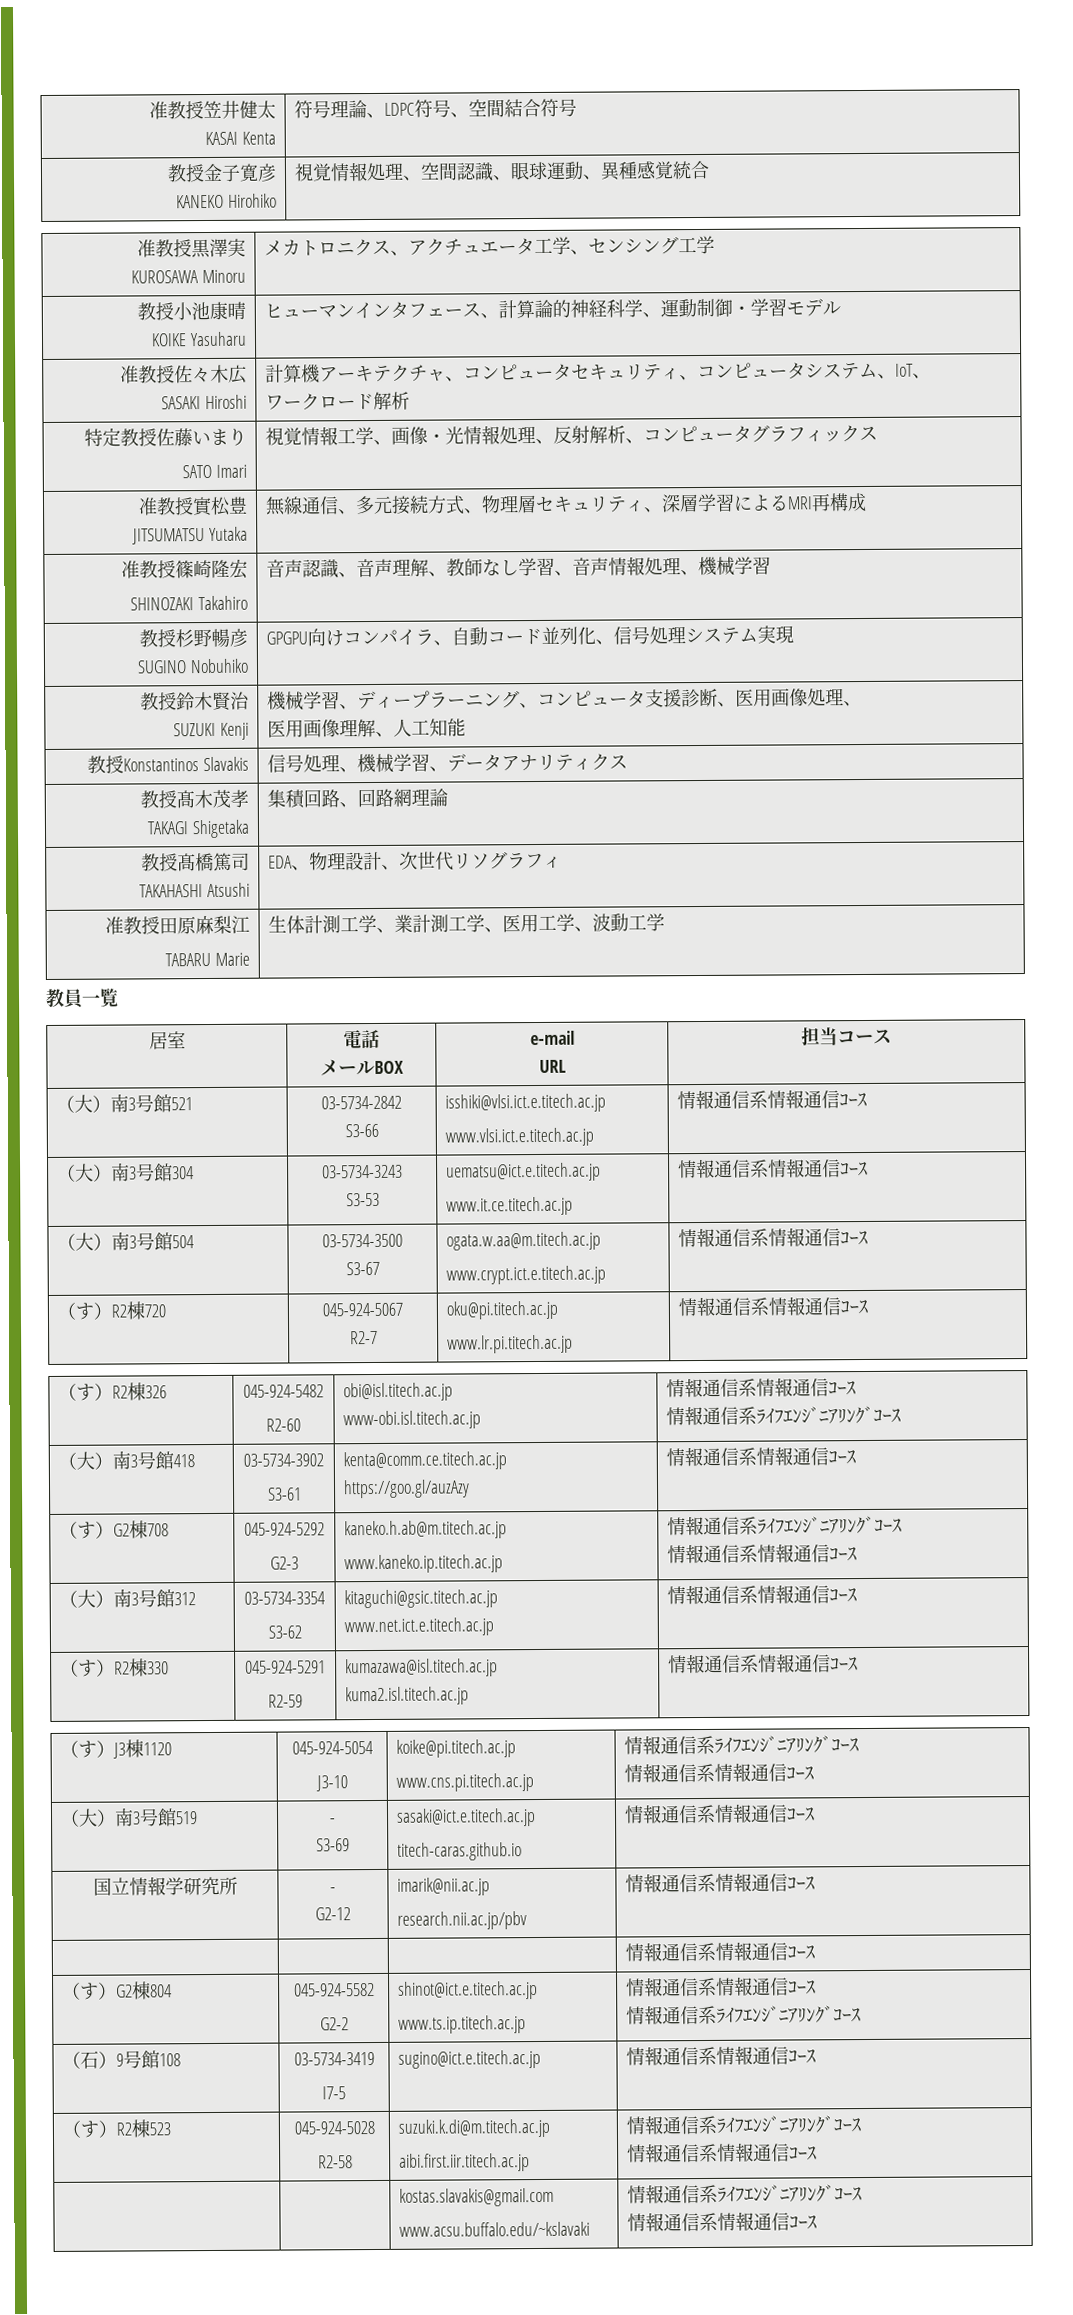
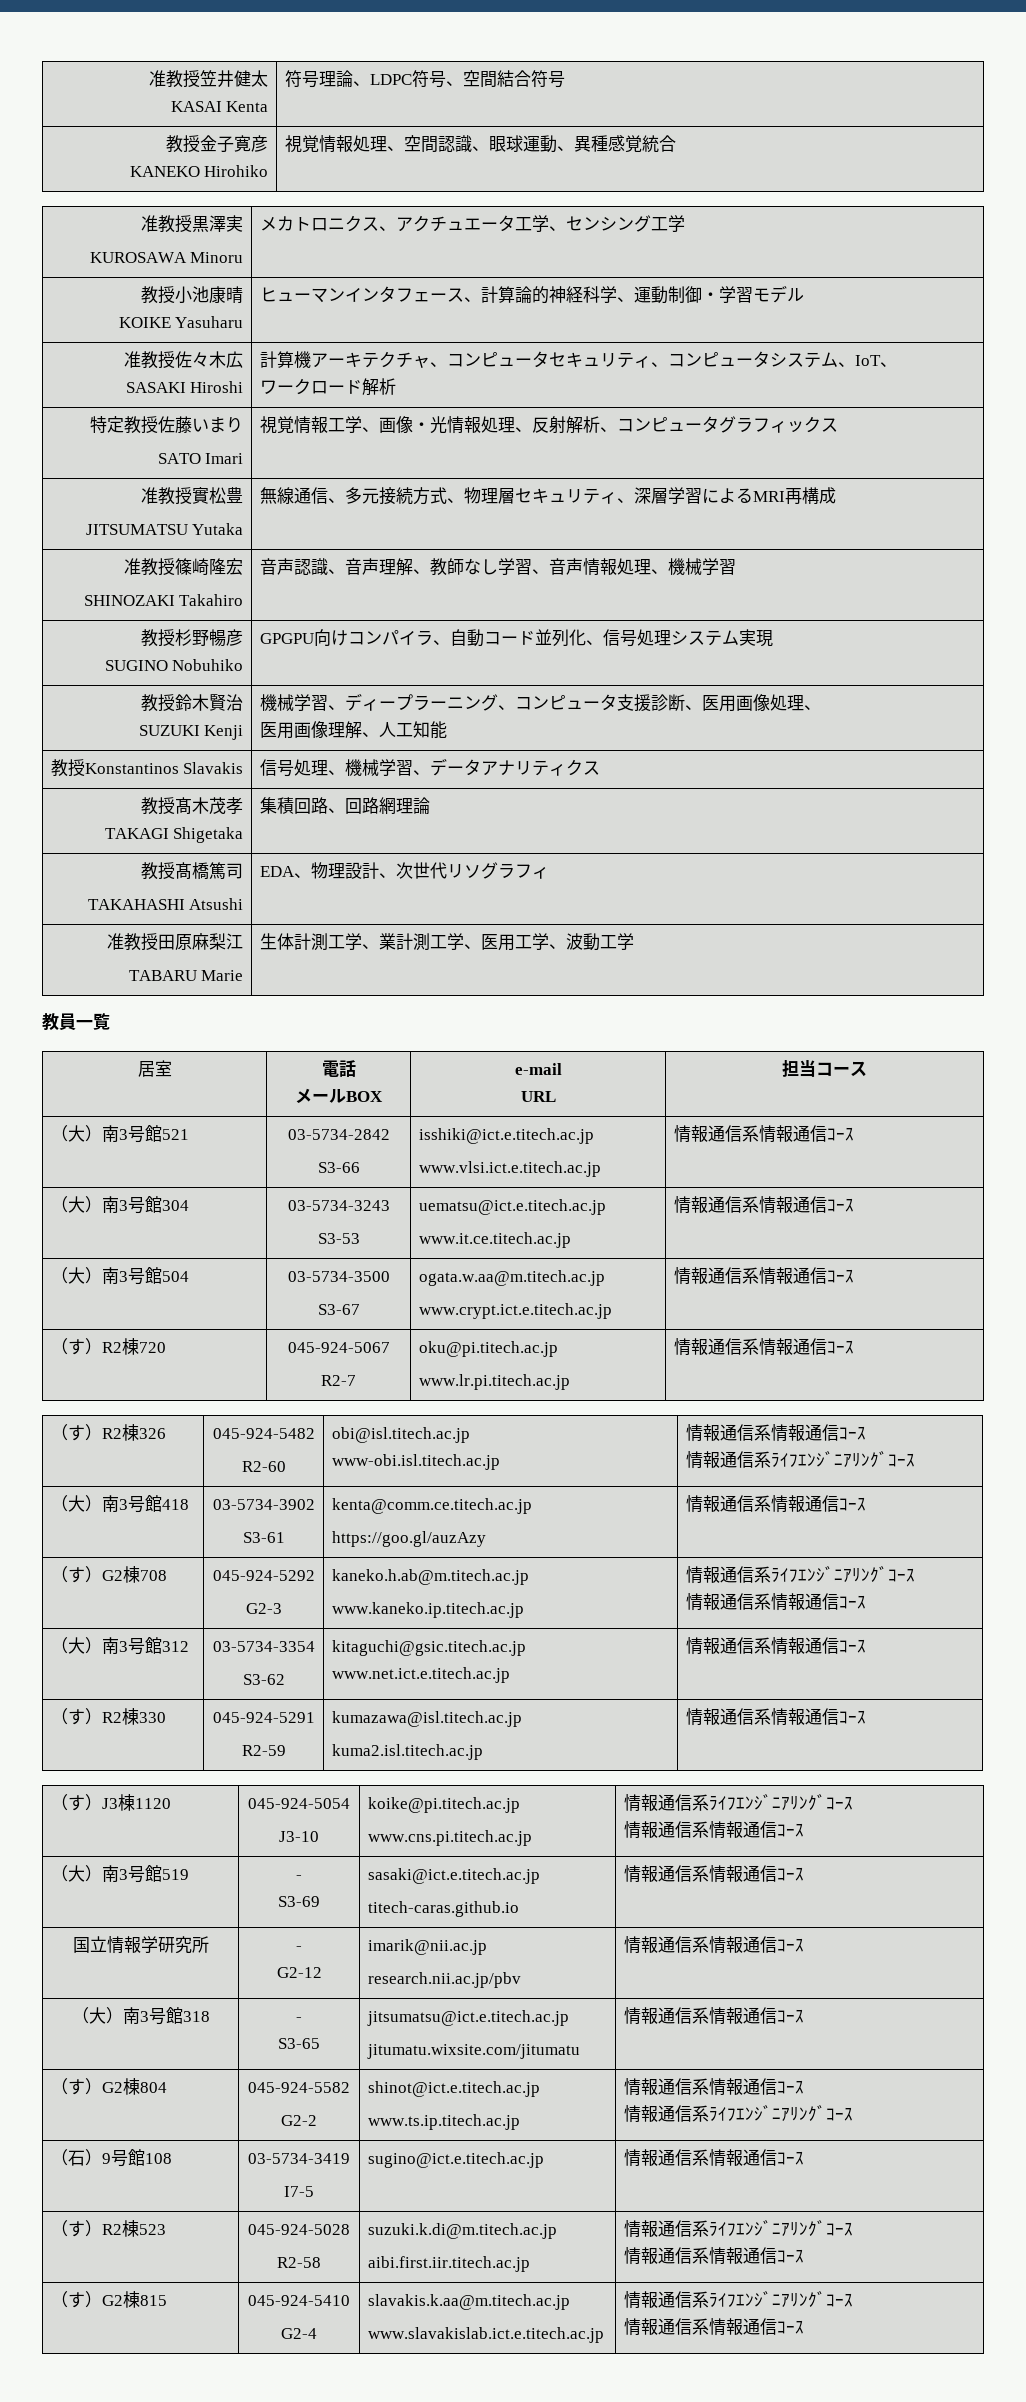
  （大）南3号館521 | 03-5734-2842
- S3-66 | isshiki@vlsi.ict.e.titech.ac.jp
+ S3-66 | isshiki@ict.e.titech.ac.jp
- | | | 情報通信系情報通信ｺｰｽ
+ （大）南3号館318 | -
+ S3-65 | jitsumatsu@ict.e.titech.ac.jp
+ jitumatu.wixsite.com/jitumatu | 情報通信系情報通信ｺｰｽ
- | | kostas.slavakis@gmail.com
- www.acsu.buffalo.edu/~kslavaki | 情報通信系ﾗｲﾌｴﾝｼﾞﾆｱﾘﾝｸﾞｺｰｽ
+ （す）G2棟815 | 045-924-5410
+ G2-4 | slavakis.k.aa@m.titech.ac.jp
+ www.slavakislab.ict.e.titech.ac.jp | 情報通信系ﾗｲﾌｴﾝｼﾞﾆｱﾘﾝｸﾞｺｰｽ

